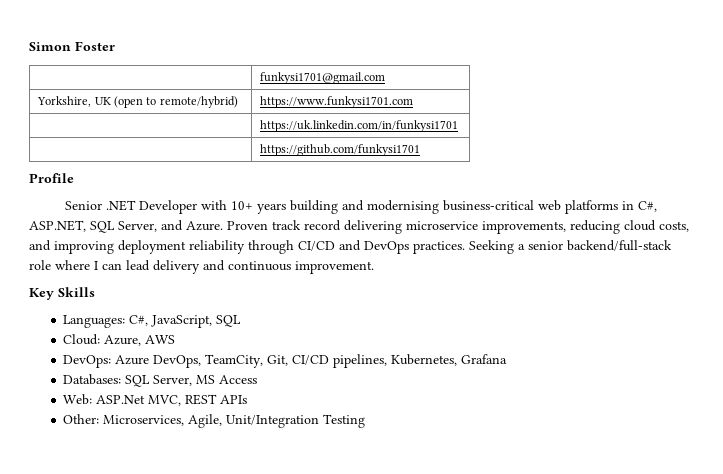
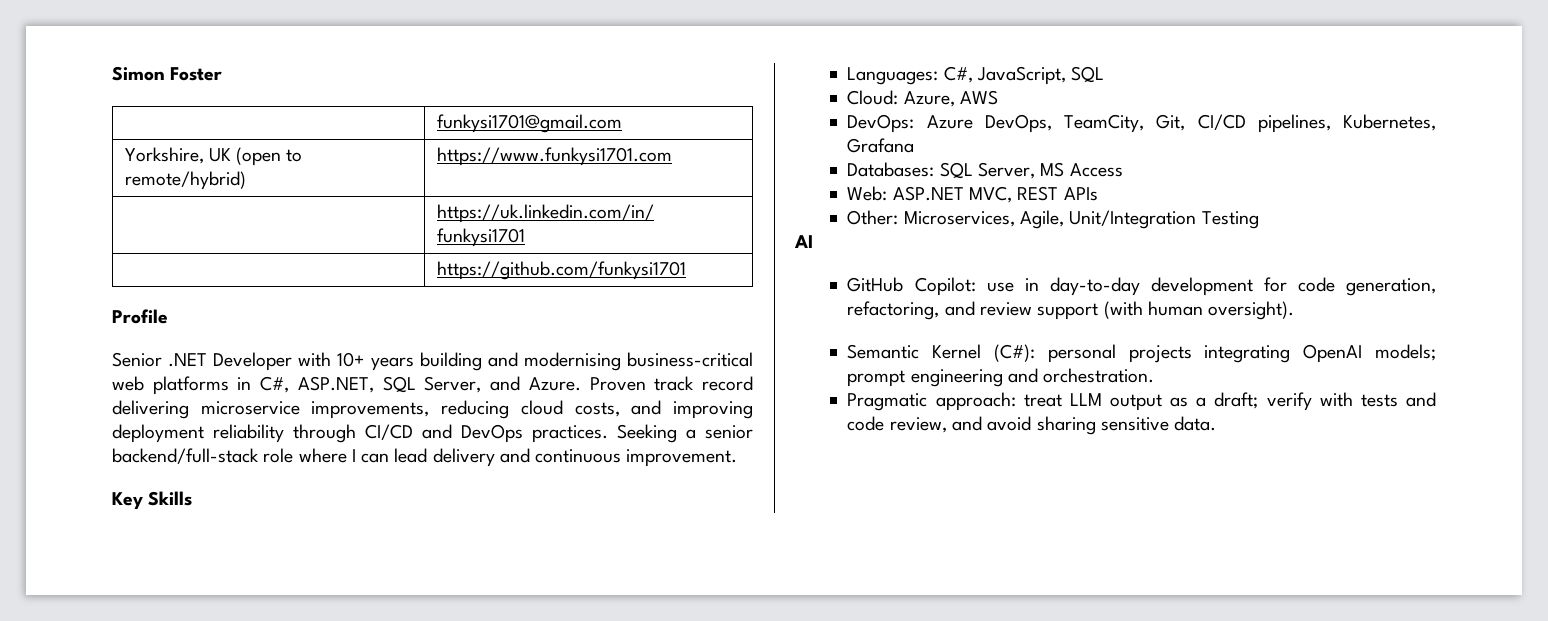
- Web: ASP.Net MVC, REST APIs
+ Web: ASP.NET MVC, REST APIs
+ AI
+ GitHub Copilot: use in day-to-day development for code generation, refactoring, and review support (with human oversight).
+ Semantic Kernel (C#): personal projects integrating OpenAI models; prompt engineering and orchestration.
+ Pragmatic approach: treat LLM output as a draft; verify with tests and code review, and avoid sharing sensitive data.

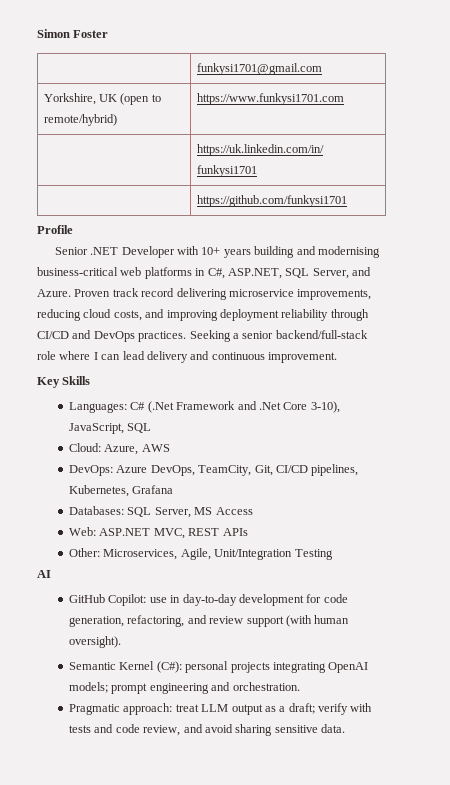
- Languages: C#, JavaScript, SQL
+ Languages: C# (.Net Framework and .Net Core 3-10), JavaScript, SQL

